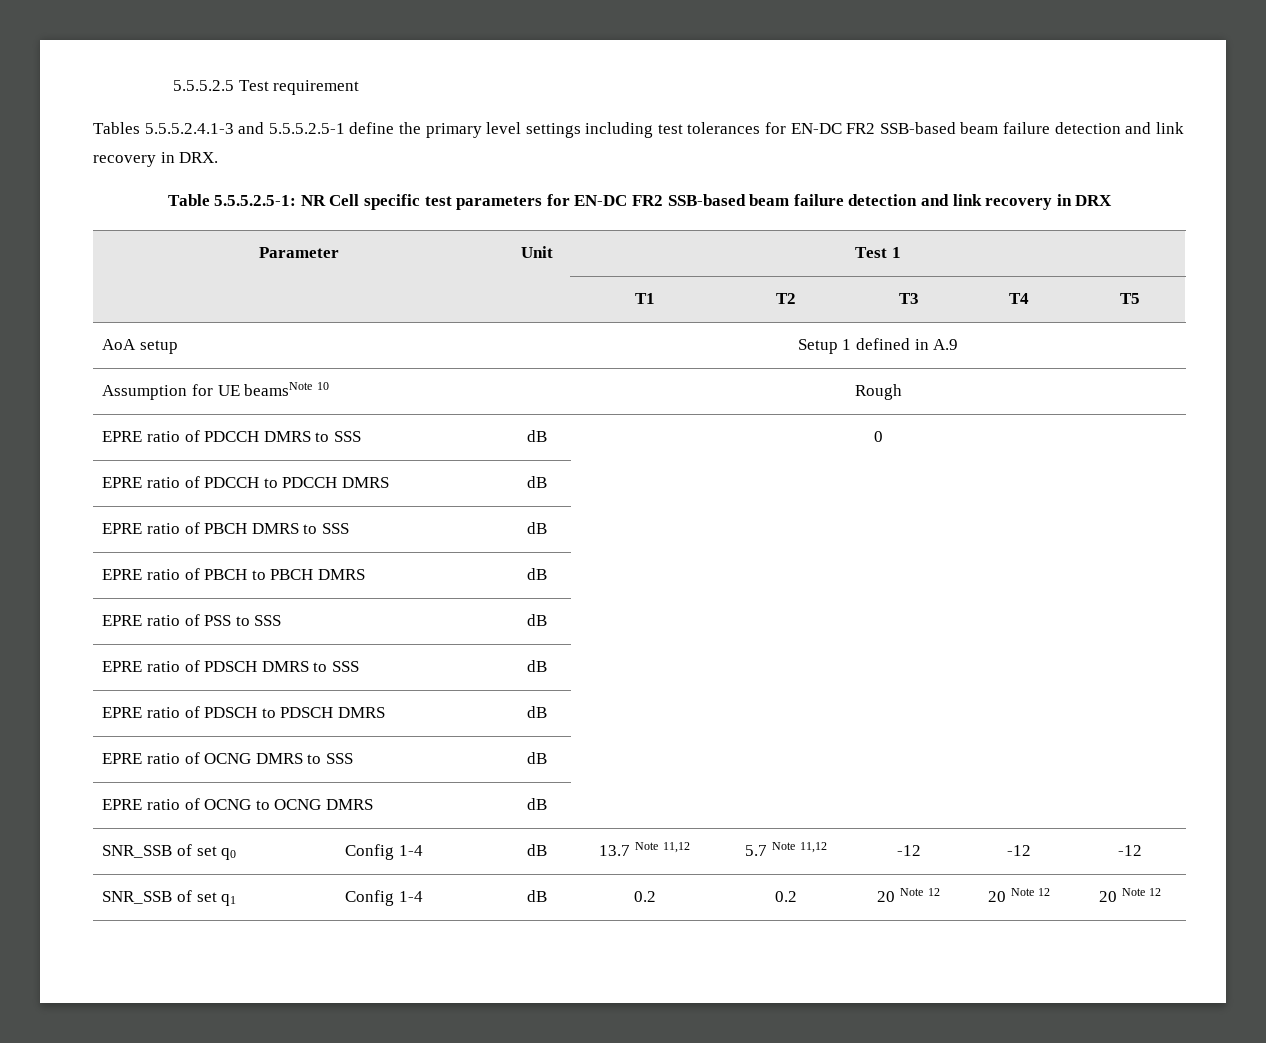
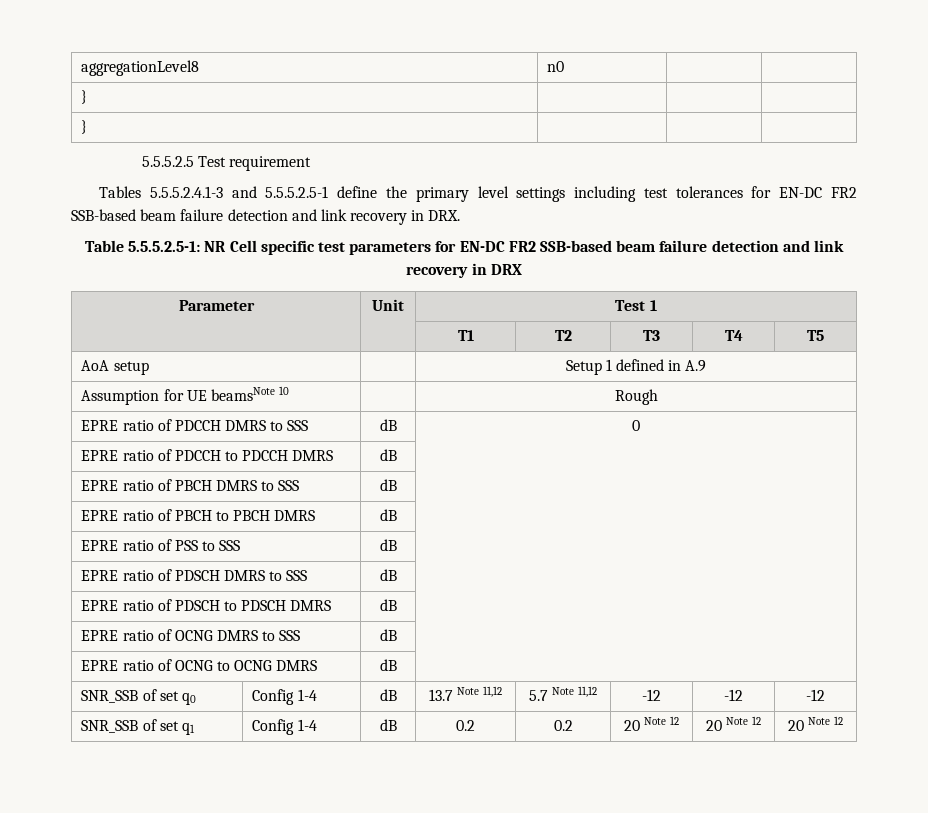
+ aggregationLevel8 | n0 | |
+ } | | |
+ } | | |

